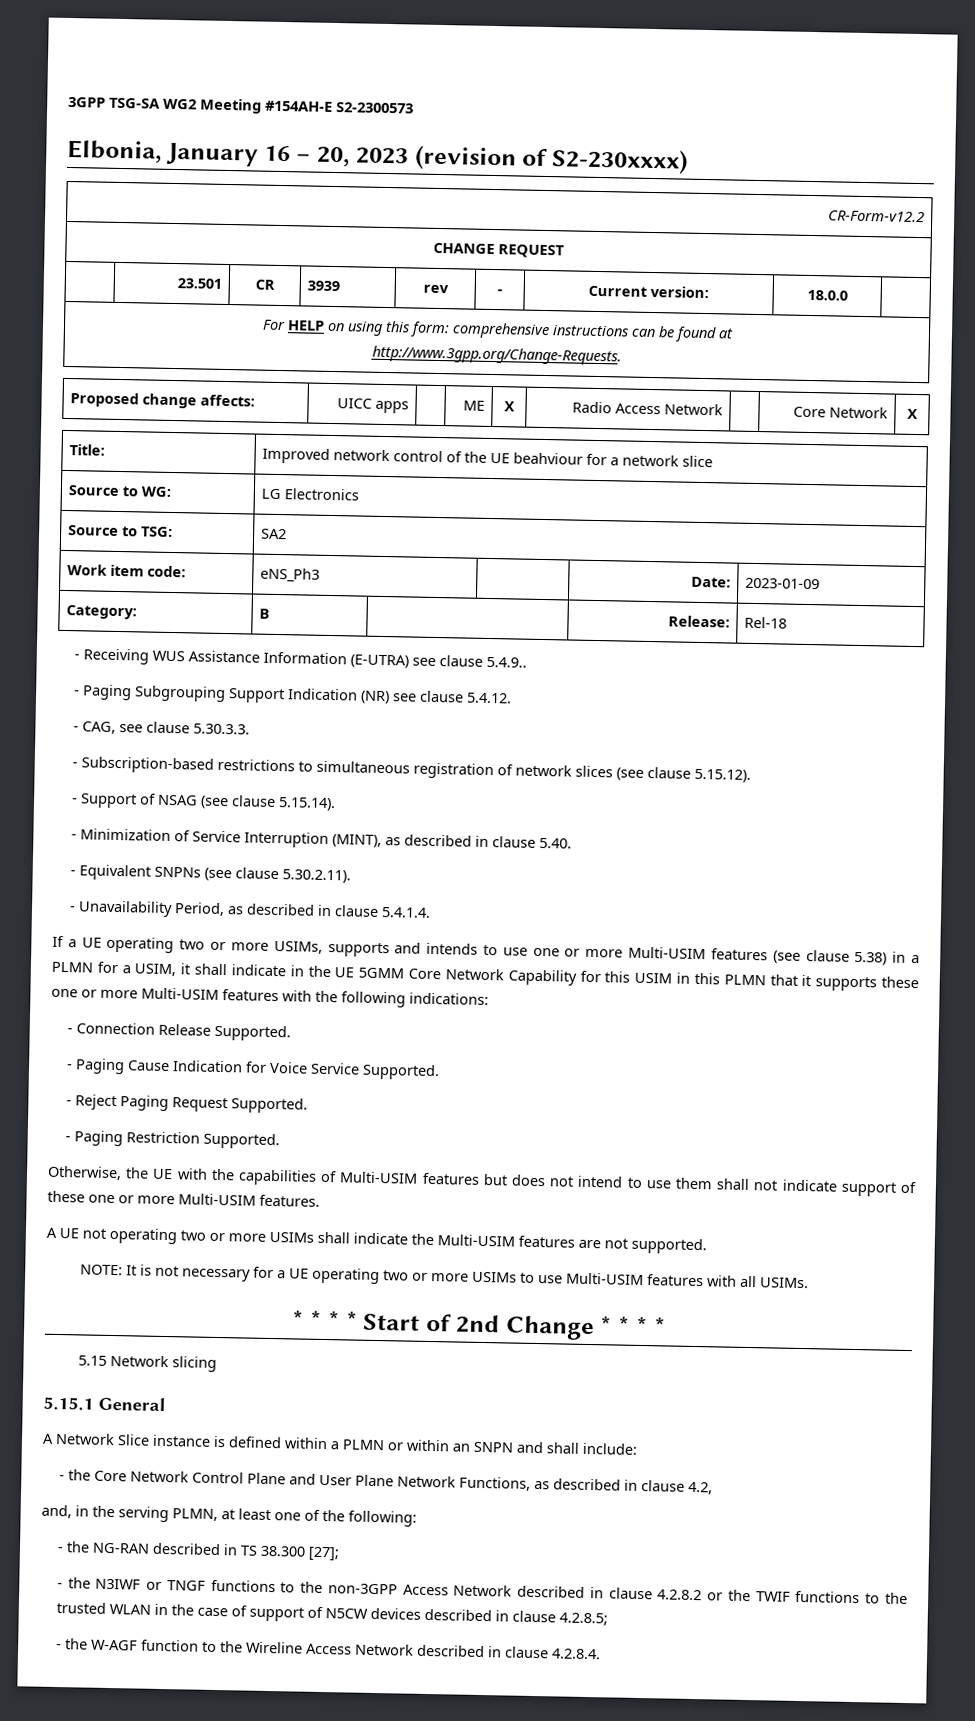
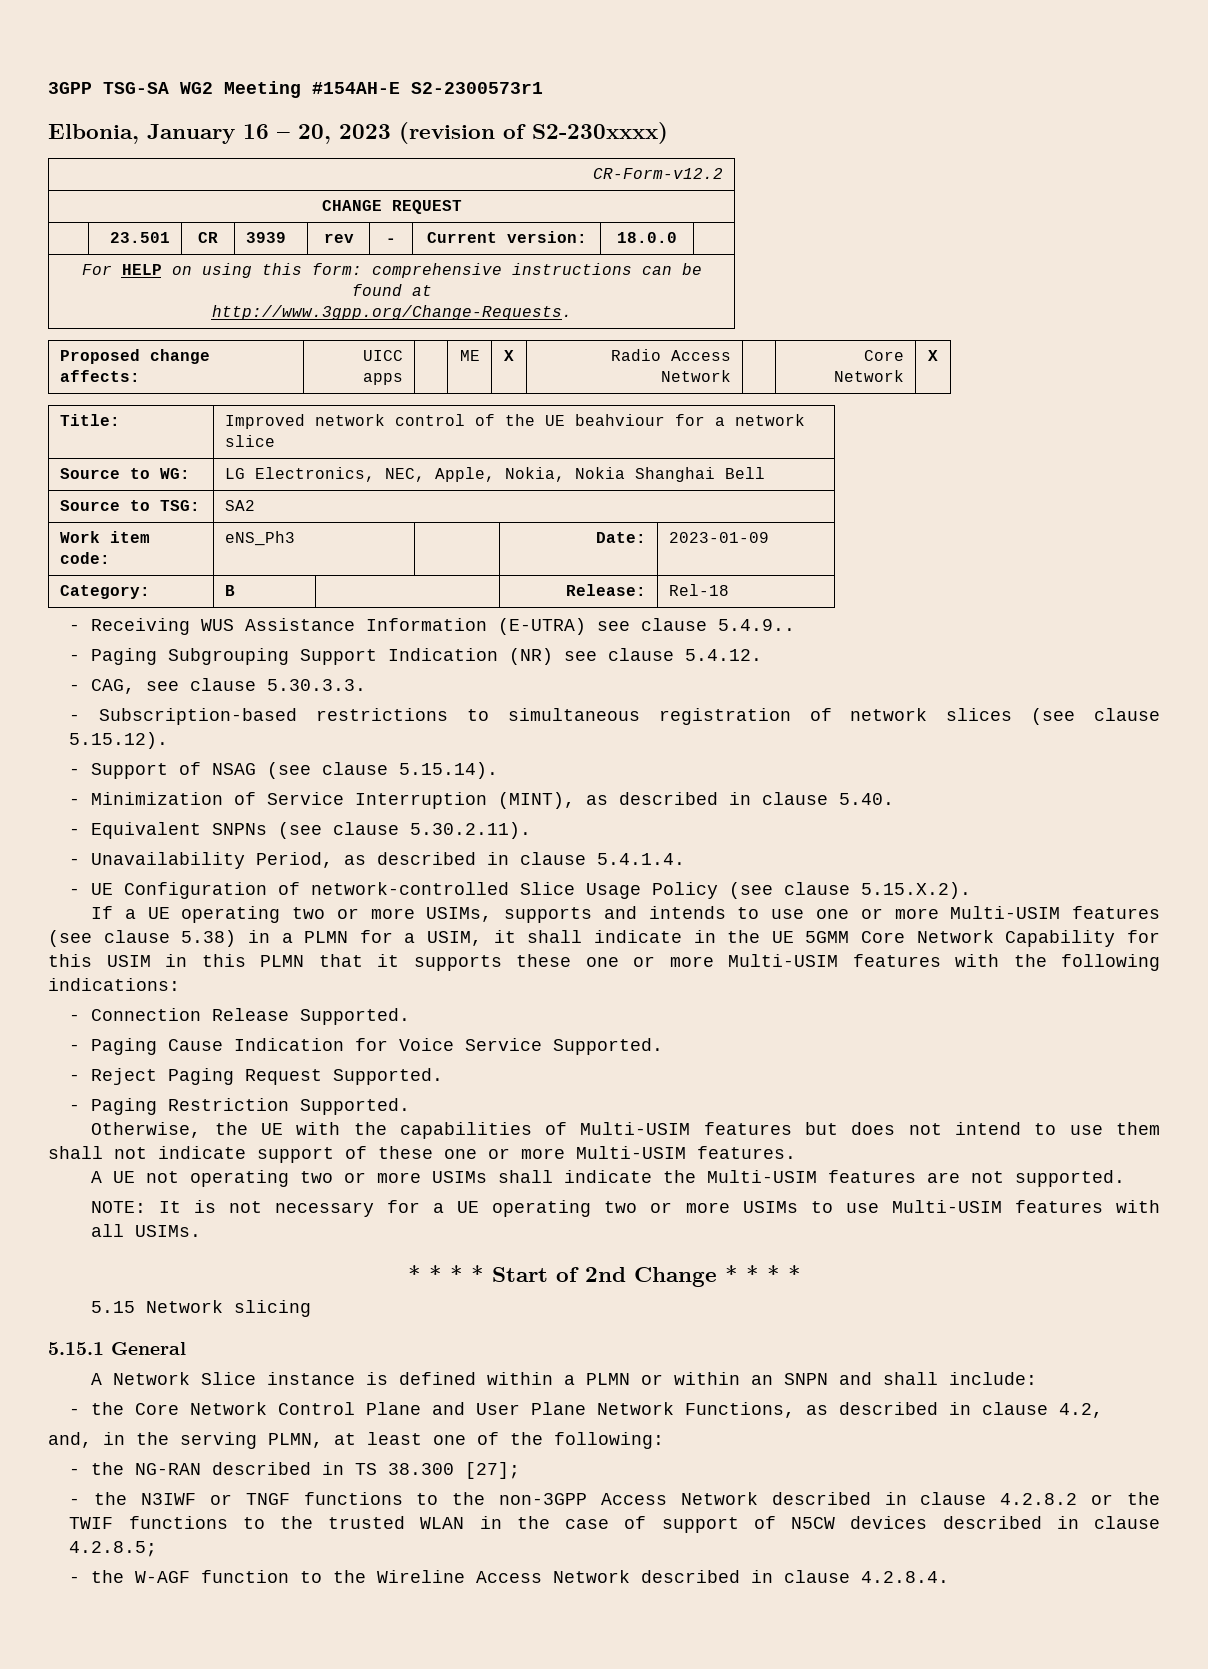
- 3GPP TSG-SA WG2 Meeting #154AH-E S2-2300573
+ 3GPP TSG-SA WG2 Meeting #154AH-E S2-2300573r1
- Source to WG: | LG Electronics
+ Source to WG: | LG Electronics, NEC, Apple, Nokia, Nokia Shanghai Bell
+ - UE Configuration of network-controlled Slice Usage Policy (see clause 5.15.X.2).

